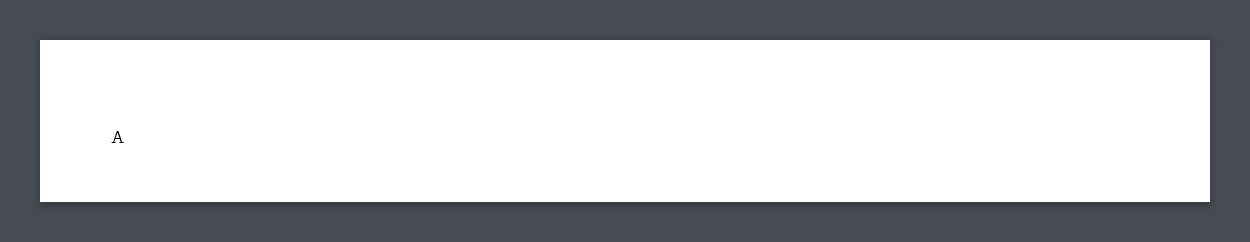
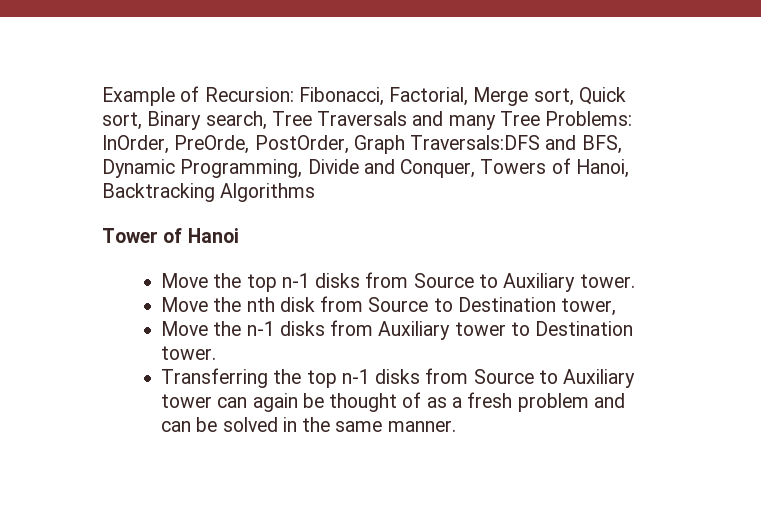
- A
+ Example of Recursion: Fibonacci, Factorial, Merge sort, Quick sort, Binary search, Tree Traversals and many Tree Problems: InOrder, PreOrde, PostOrder, Graph Traversals:DFS and BFS, Dynamic Programming, Divide and Conquer, Towers of Hanoi, Backtracking Algorithms
+ Tower of Hanoi
+ Move the top n-1 disks from Source to Auxiliary tower.
+ Move the nth disk from Source to Destination tower,
+ Move the n-1 disks from Auxiliary tower to Destination tower.
+ Transferring the top n-1 disks from Source to Auxiliary tower can again be thought of as a fresh problem and can be solved in the same manner.

